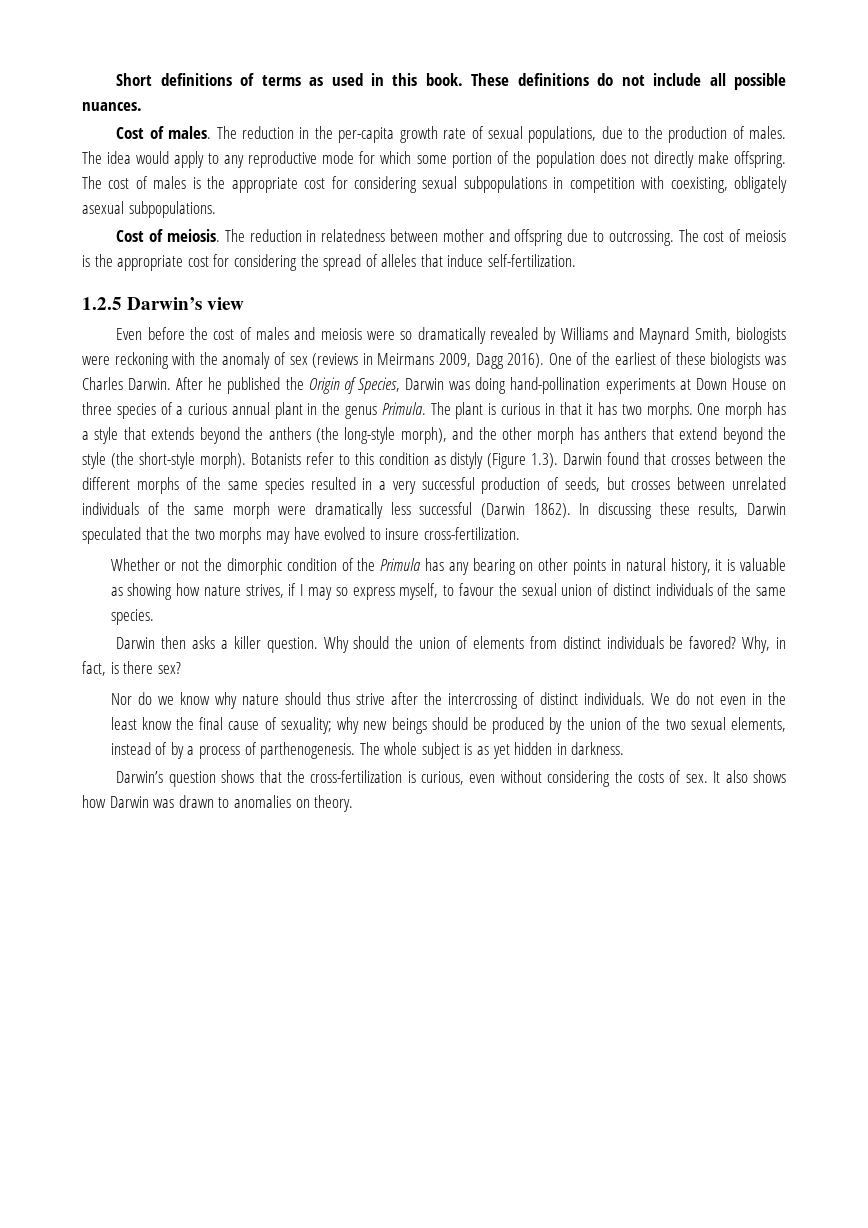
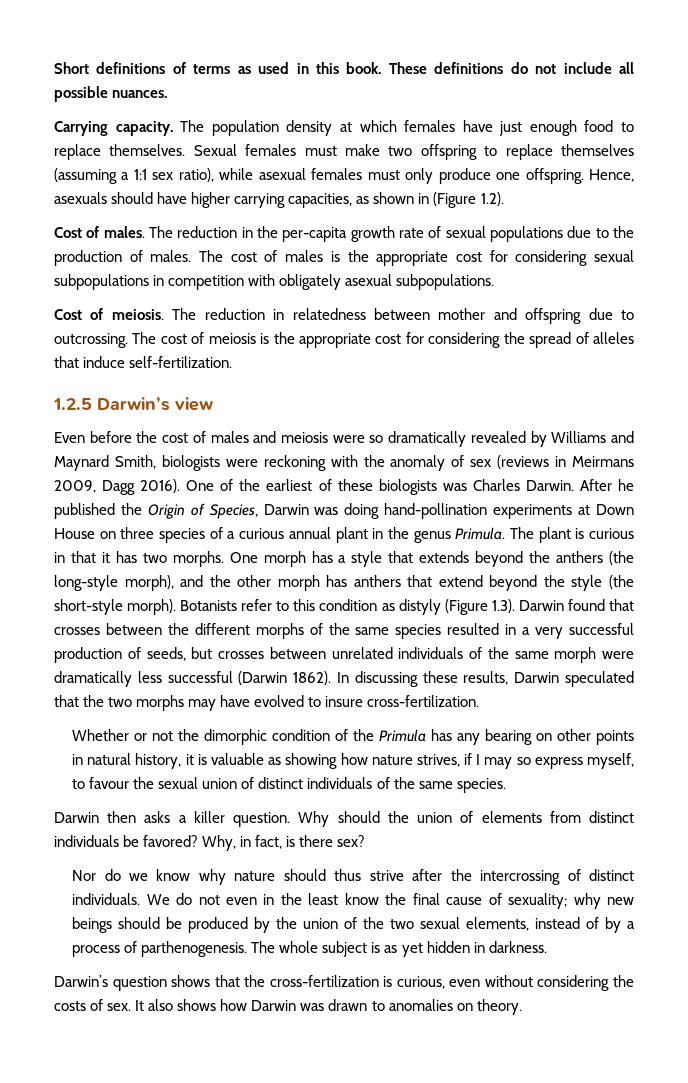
+ Carrying capacity. The population density at which females have just enough food to replace themselves. Sexual females must make two offspring to replace themselves (assuming a 1:1 sex ratio), while asexual females must only produce one offspring. Hence, asexuals should have higher carrying capacities, as shown in (Figure 1.2).
- The reduction in the per-capita growth rate of sexual populations, due to the production of males.
+ The reduction in the per-capita growth rate of sexual populations due to the production of males.
- The idea would apply to any reproductive mode for which some portion of the population does not directly make offspring. The cost of males is the appropriate cost for considering sexual subpopulations in competition with coexisting, obligately asexual subpopulations.
+ The cost of males is the appropriate cost for considering sexual subpopulations in competition with obligately asexual subpopulations.

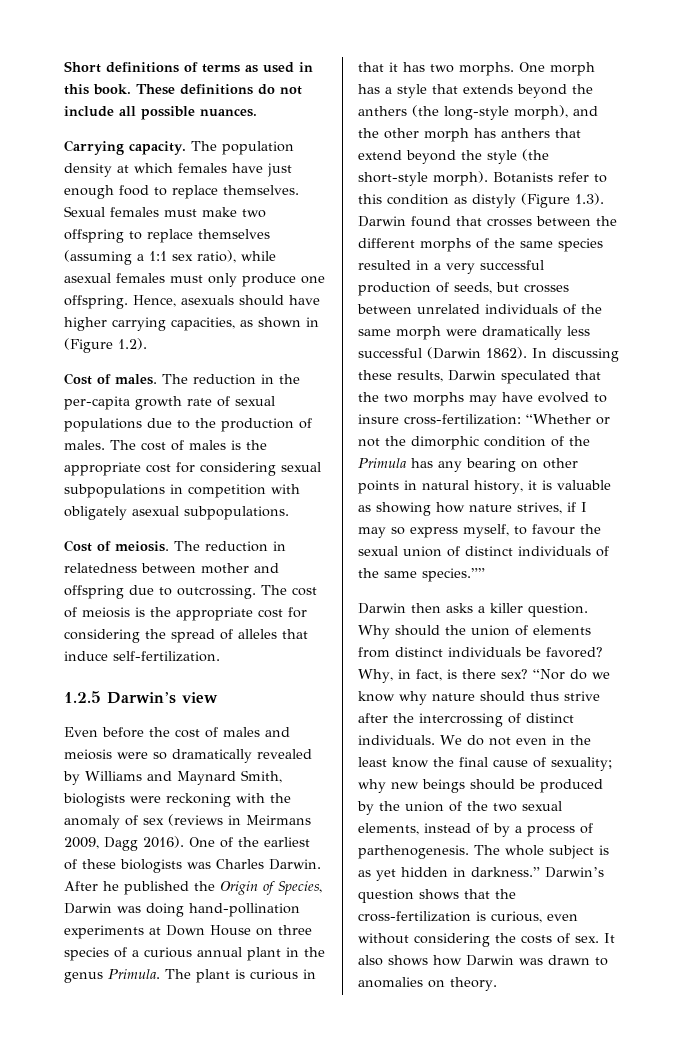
- In discussing these results, Darwin speculated that the two morphs may have evolved to insure cross-fertilization.
- Whether or not the dimorphic condition of the Primula has any bearing on other points in natural history, it is valuable as showing how nature strives, if I may so express myself, to favour the sexual union of distinct individuals of the same species.
+ In discussing these results, Darwin speculated that the two morphs may have evolved to insure cross-fertilization: “Whether or not the dimorphic condition of the Primula has any bearing on other points in natural history, it is valuable as showing how nature strives, if I may so express myself, to favour the sexual union of distinct individuals of the same species.””
- Why, in fact, is there sex?
- Nor do we know why nature should thus strive after the intercrossing of distinct individuals.
+ Why, in fact, is there sex? “Nor do we know why nature should thus strive after the intercrossing of distinct individuals.
- The whole subject is as yet hidden in darkness.
- Darwin’s question shows that the cross-fertilization is curious, even without considering the costs of sex.
+ The whole subject is as yet hidden in darkness.” Darwin’s question shows that the cross-fertilization is curious, even without considering the costs of sex.

